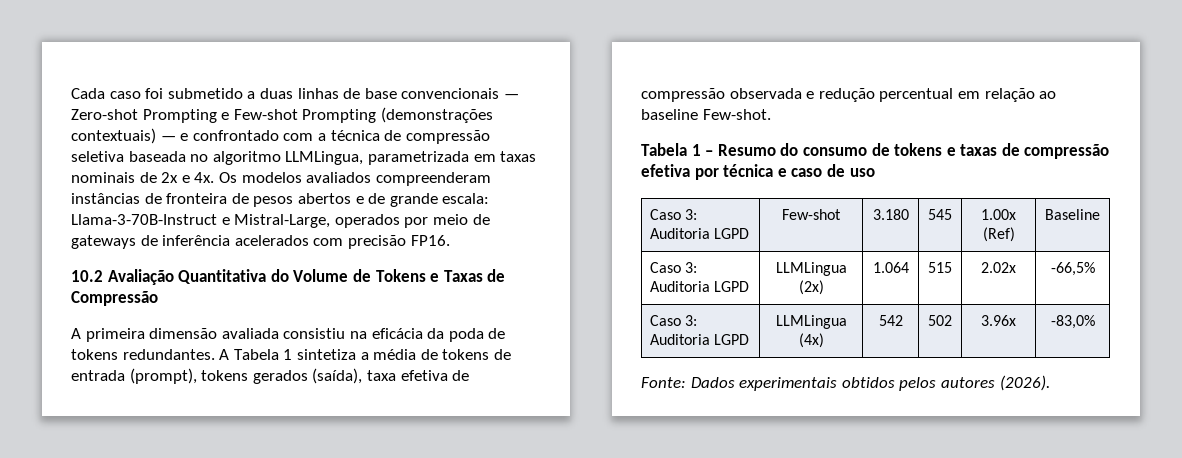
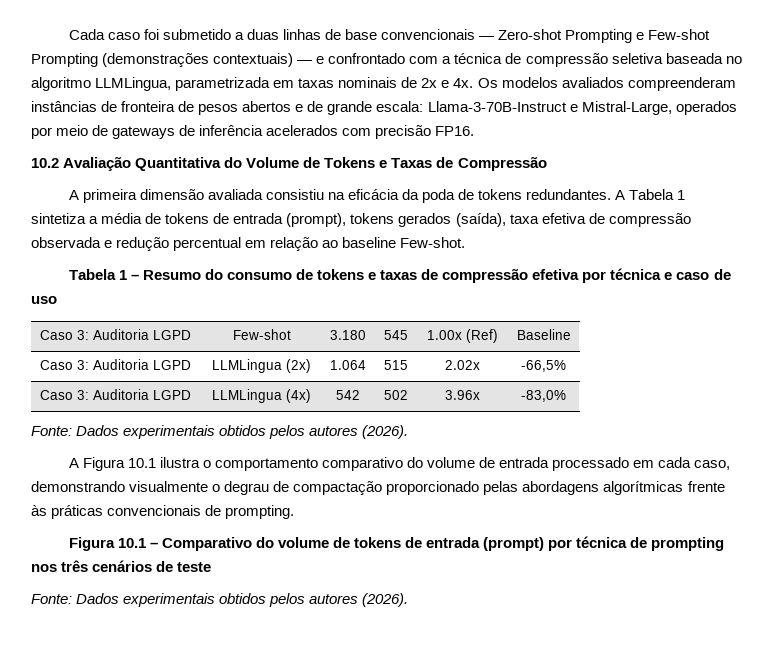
+ A Figura 10.1 ilustra o comportamento comparativo do volume de entrada processado em cada caso, demonstrando visualmente o degrau de compactação proporcionado pelas abordagens algorítmicas frente às práticas convencionais de prompting.
+ Figura 10.1 – Comparativo do volume de tokens de entrada (prompt) por técnica de prompting nos três cenários de teste
+ Fonte: Dados experimentais obtidos pelos autores (2026).

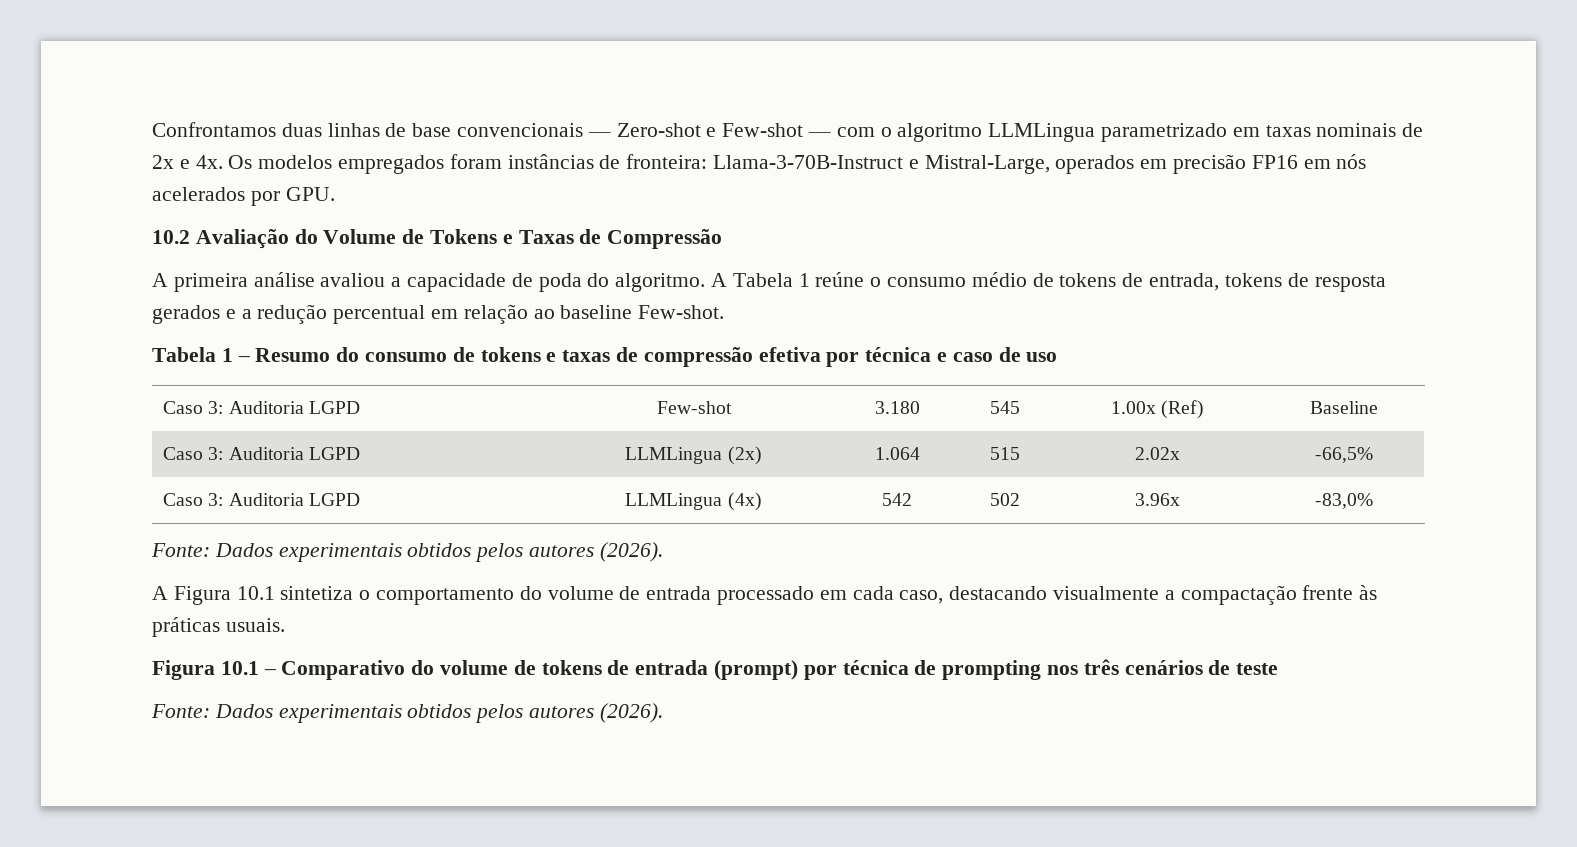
- Cada caso foi submetido a duas linhas de base convencionais — Zero-shot Prompting e Few-shot Prompting (demonstrações contextuais) — e confrontado com a técnica de compressão seletiva baseada no algoritmo LLMLingua, parametrizada em taxas nominais de 2x e 4x.
+ Confrontamos duas linhas de base convencionais — Zero-shot e Few-shot — com o algoritmo LLMLingua parametrizado em taxas nominais de 2x e 4x.
- Os modelos avaliados compreenderam instâncias de fronteira de pesos abertos e de grande escala: Llama-3-70B-Instruct e Mistral-Large, operados por meio de gateways de inferência acelerados com precisão FP16.
+ Os modelos empregados foram instâncias de fronteira: Llama-3-70B-Instruct e Mistral-Large, operados em precisão FP16 em nós acelerados por GPU.
- 10.2 Avaliação Quantitativa do Volume de Tokens e Taxas de Compressão
+ 10.2 Avaliação do Volume de Tokens e Taxas de Compressão
- A primeira dimensão avaliada consistiu na eficácia da poda de tokens redundantes. A Tabela 1 sintetiza a média de tokens de entrada (prompt), tokens gerados (saída), taxa efetiva de compressão observada e redução percentual em relação ao baseline Few-shot.
+ A primeira análise avaliou a capacidade de poda do algoritmo. A Tabela 1 reúne o consumo médio de tokens de entrada, tokens de resposta gerados e a redução percentual em relação ao baseline Few-shot.
- A Figura 10.1 ilustra o comportamento comparativo do volume de entrada processado em cada caso, demonstrando visualmente o degrau de compactação proporcionado pelas abordagens algorítmicas frente às práticas convencionais de prompting.
+ A Figura 10.1 sintetiza o comportamento do volume de entrada processado em cada caso, destacando visualmente a compactação frente às práticas usuais.

